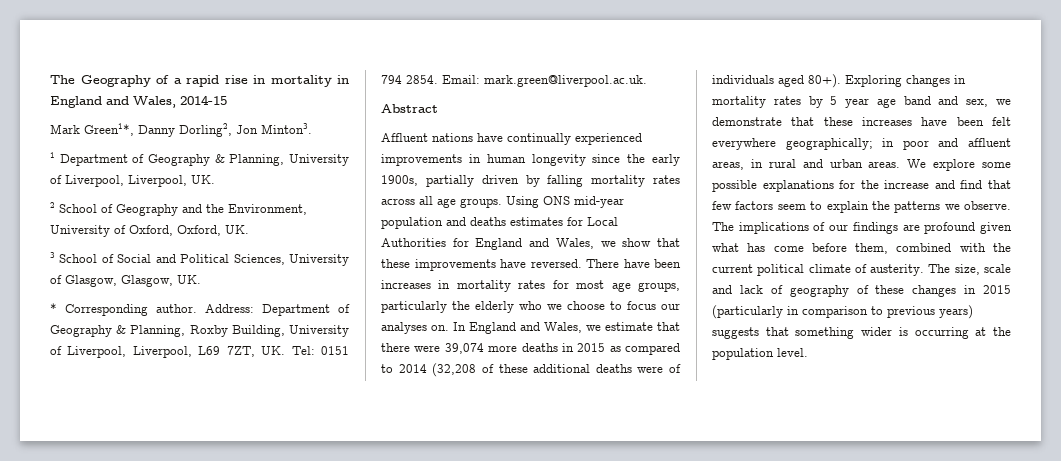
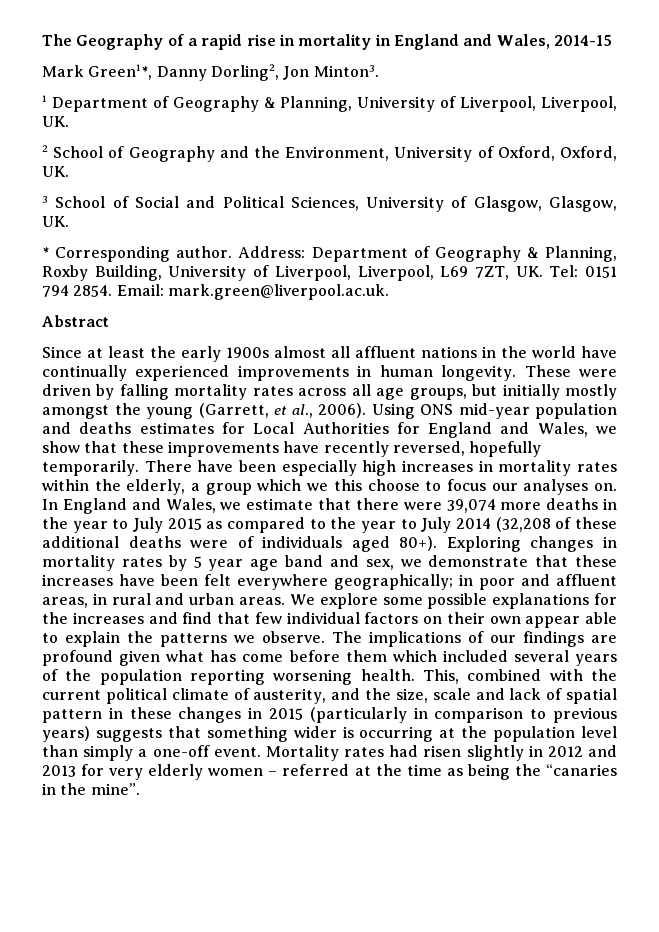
- Affluent nations have continually experienced improvements in human longevity since the early 1900s, partially driven by falling mortality rates across all age groups.
+ Since at least the early 1900s almost all affluent nations in the world have continually experienced improvements in human longevity. These were driven by falling mortality rates across all age groups, but initially mostly amongst the young (Garrett, et al., 2006).
- Using ONS mid-year population and deaths estimates for Local Authorities for England and Wales, we show that these improvements have reversed.
+ Using ONS mid-year population and deaths estimates for Local Authorities for England and Wales, we show that these improvements have recently reversed, hopefully temporarily.
- There have been increases in mortality rates for most age groups, particularly the elderly who we choose to focus our analyses on.
+ There have been especially high increases in mortality rates within the elderly, a group which we this choose to focus our analyses on.
- In England and Wales, we estimate that there were 39,074 more deaths in 2015 as compared to 2014 (32,208 of these additional deaths were of individuals aged 80+).
+ In England and Wales, we estimate that there were 39,074 more deaths in the year to July 2015 as compared to the year to July 2014 (32,208 of these additional deaths were of individuals aged 80+).
- We explore some possible explanations for the increase and find that few factors seem to explain the patterns we observe.
+ We explore some possible explanations for the increases and find that few individual factors on their own appear able to explain the patterns we observe.
- The implications of our findings are profound given what has come before them, combined with the current political climate of austerity. The size, scale and lack of geography of these changes in 2015 (particularly in comparison to previous years) suggests that something wider is occurring at the population level.
+ The implications of our findings are profound given what has come before them which included several years of the population reporting worsening health. This, combined with the current political climate of austerity, and the size, scale and lack of spatial pattern in these changes in 2015 (particularly in comparison to previous years) suggests that something wider is occurring at the population level than simply a one-off event. Mortality rates had risen slightly in 2012 and 2013 for very elderly women – referred at the time as being the “canaries in the mine”.

